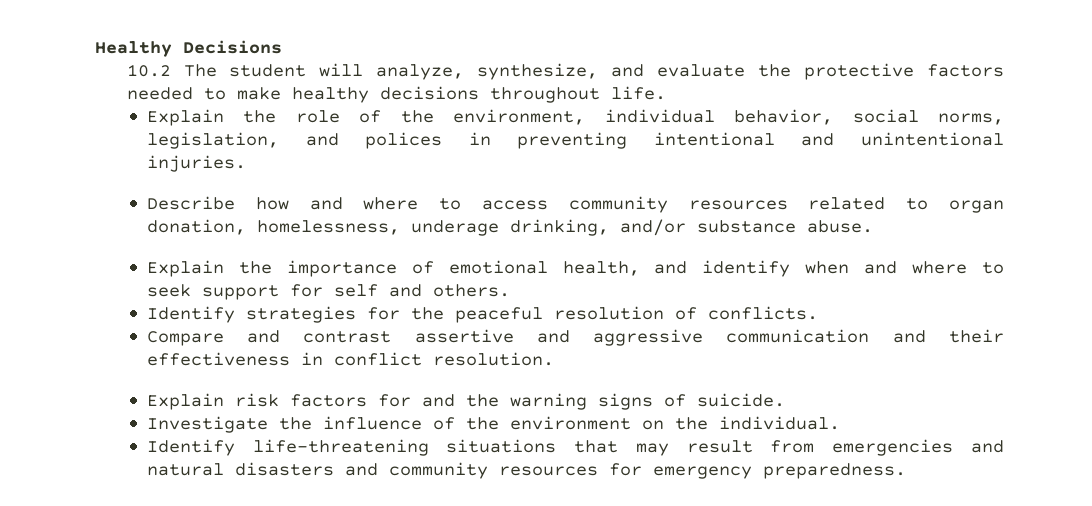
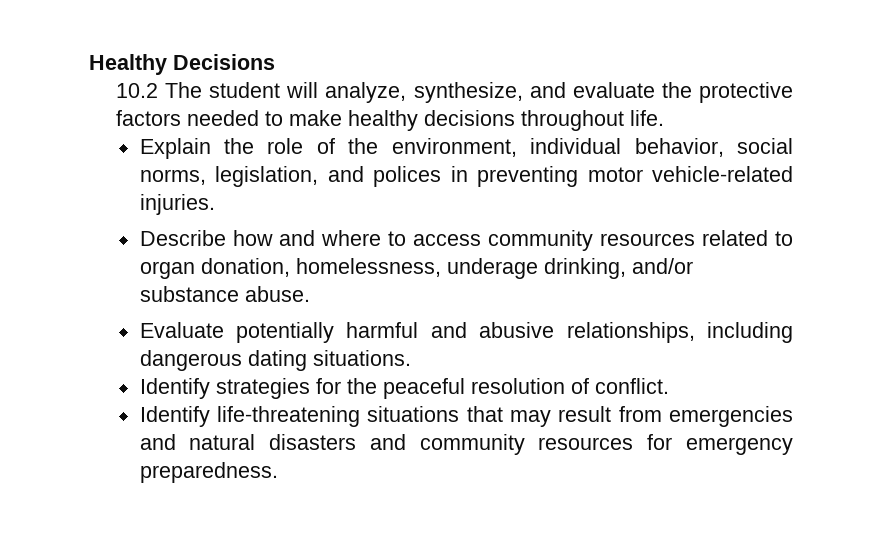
- Explain the role of the environment, individual behavior, social norms, legislation, and polices in preventing intentional and unintentional injuries.
+ Explain the role of the environment, individual behavior, social norms, legislation, and polices in preventing motor vehicle-related injuries.
- Explain the importance of emotional health, and identify when and where to seek support for self and others.
+ Evaluate potentially harmful and abusive relationships, including dangerous dating situations.
- Identify strategies for the peaceful resolution of conflicts.
- Compare and contrast assertive and aggressive communication and their effectiveness in conflict resolution.
- Explain risk factors for and the warning signs of suicide.
- Investigate the influence of the environment on the individual.
+ Identify strategies for the peaceful resolution of conflict.

